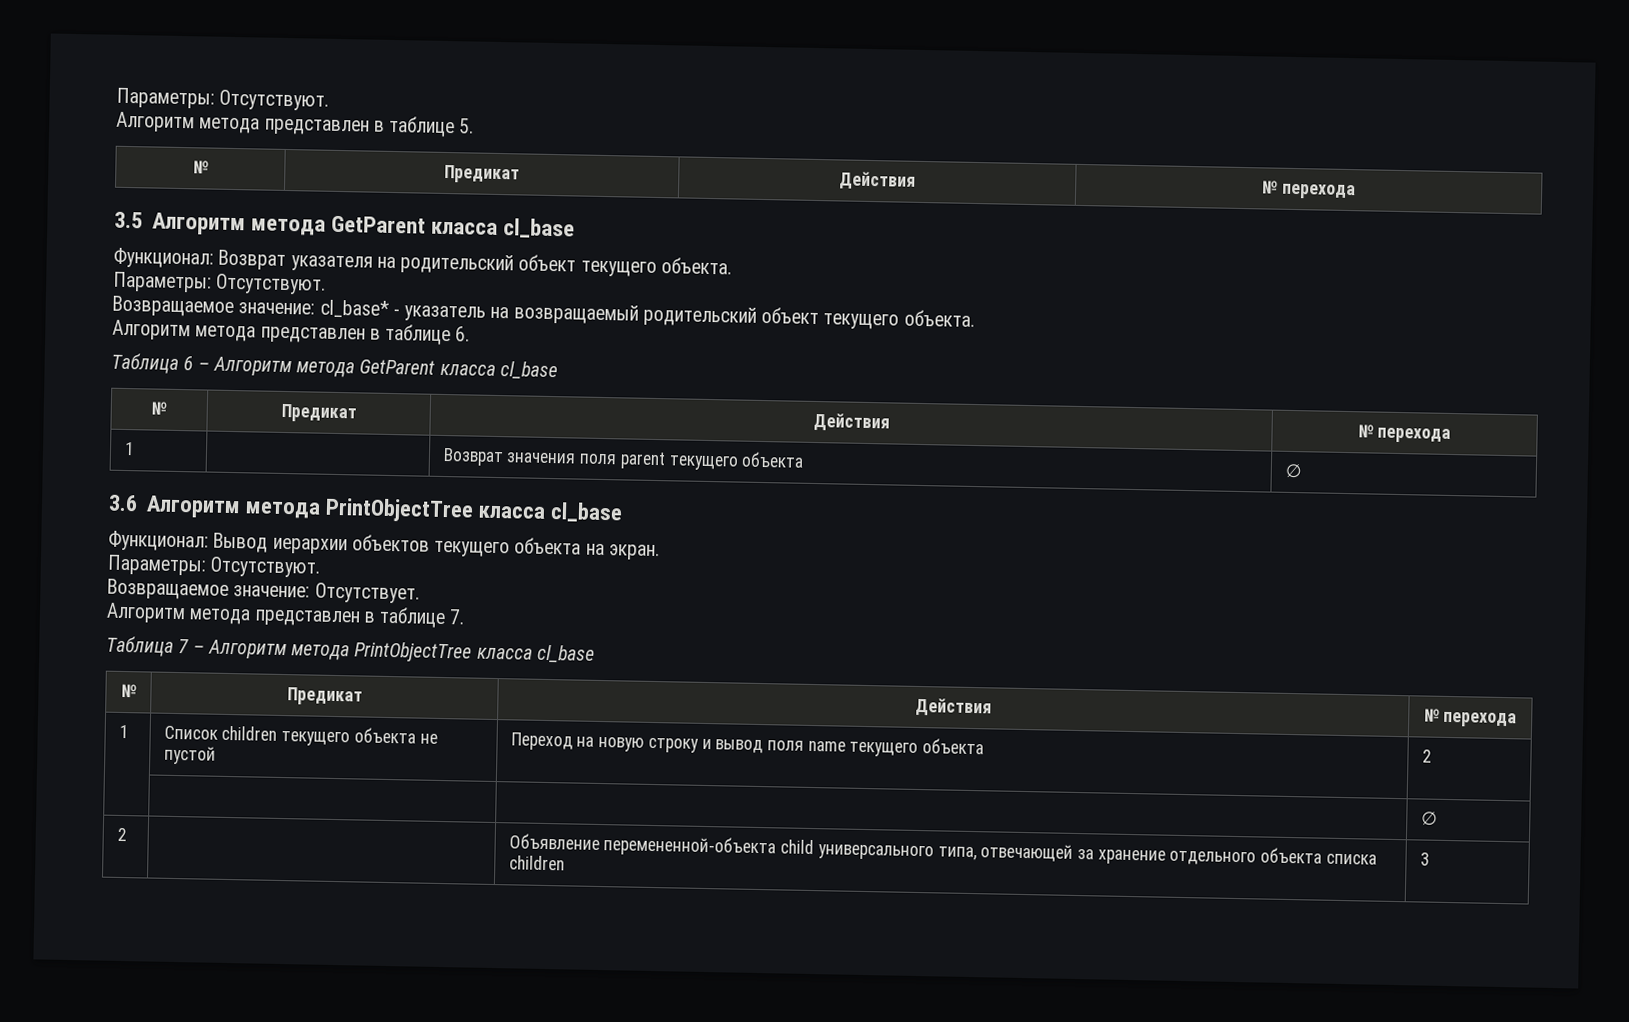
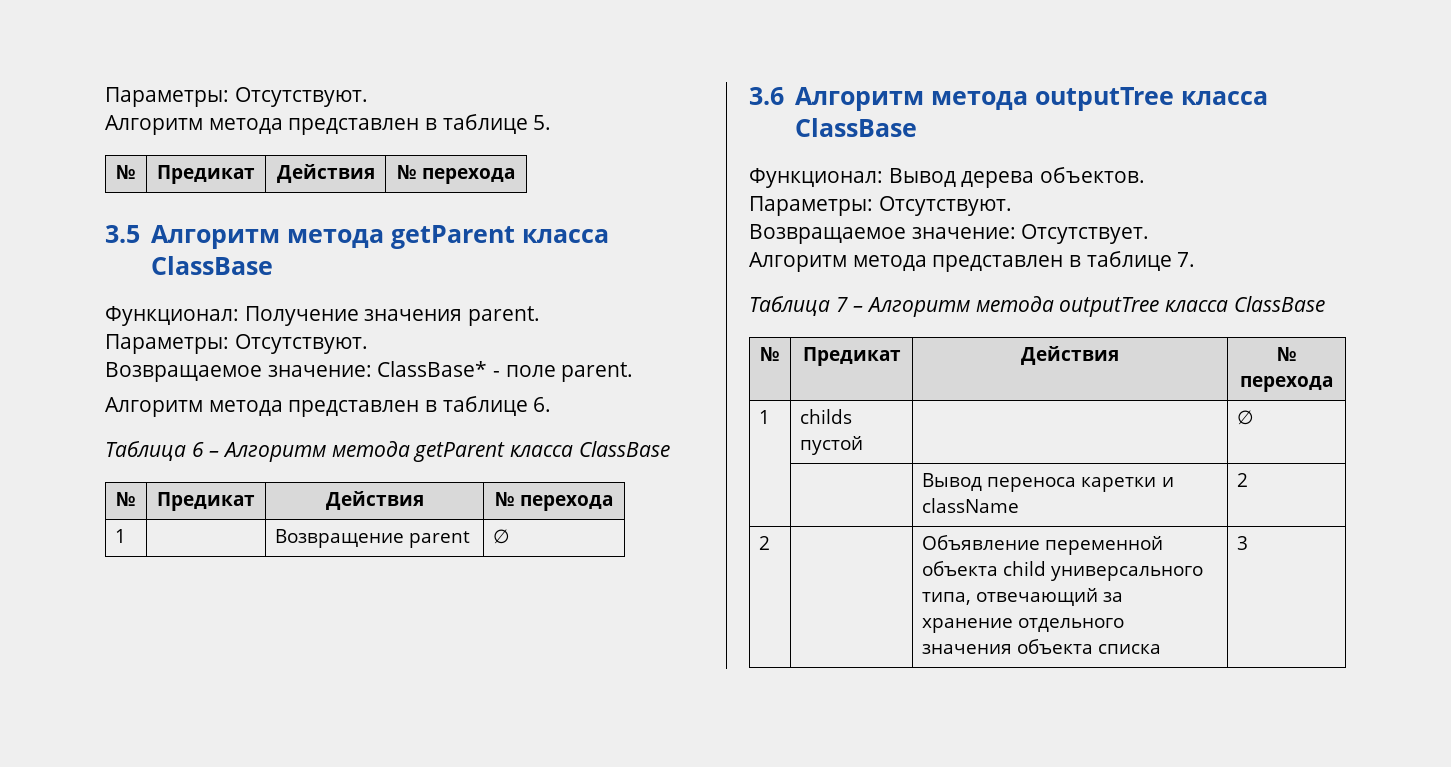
- 3.5 Алгоритм метода GetParent класса cl_base
- Функционал: Возврат указателя на родительский объект текущего объекта.
+ 3.5 Алгоритм метода getParent класса ClassBase
+ Функционал: Получение значения parent.
  Параметры: Отсутствуют.
- Возвращаемое значение: cl_base* - указатель на возвращаемый родительский объект текущего объекта.
+ Возвращаемое значение: ClassBase* - поле parent.
- Таблица 6 – Алгоритм метода GetParent класса cl_base
+ Таблица 6 – Алгоритм метода getParent класса ClassBase
- 1 | | Возврат значения поля parent текущего объекта | ∅
+ 1 | | Возвращение parent | ∅
- 3.6 Алгоритм метода PrintObjectTree класса cl_base
+ 3.6 Алгоритм метода outputTree класса ClassBase
- Функционал: Вывод иерархии объектов текущего объекта на экран.
+ Функционал: Вывод дерева объектов.
- Таблица 7 – Алгоритм метода PrintObjectTree класса cl_base
+ Таблица 7 – Алгоритм метода outputTree класса ClassBase
  № | Предикат | Действия | № перехода
- 1 | Список children текущего объекта не пустой | Переход на новую строку и вывод поля name текущего объекта | 2
- | | | ∅
+ 1 | childs пустой | | ∅
+ | | Вывод переноса каретки и className | 2
- 2 | | Объявление перемененной-объекта child универсального типа, отвечающей за хранение отдельного объекта списка children | 3
+ 2 | | Объявление переменной объекта child универсального типа, отвечающий за хранение отдельного значения объекта списка | 3

